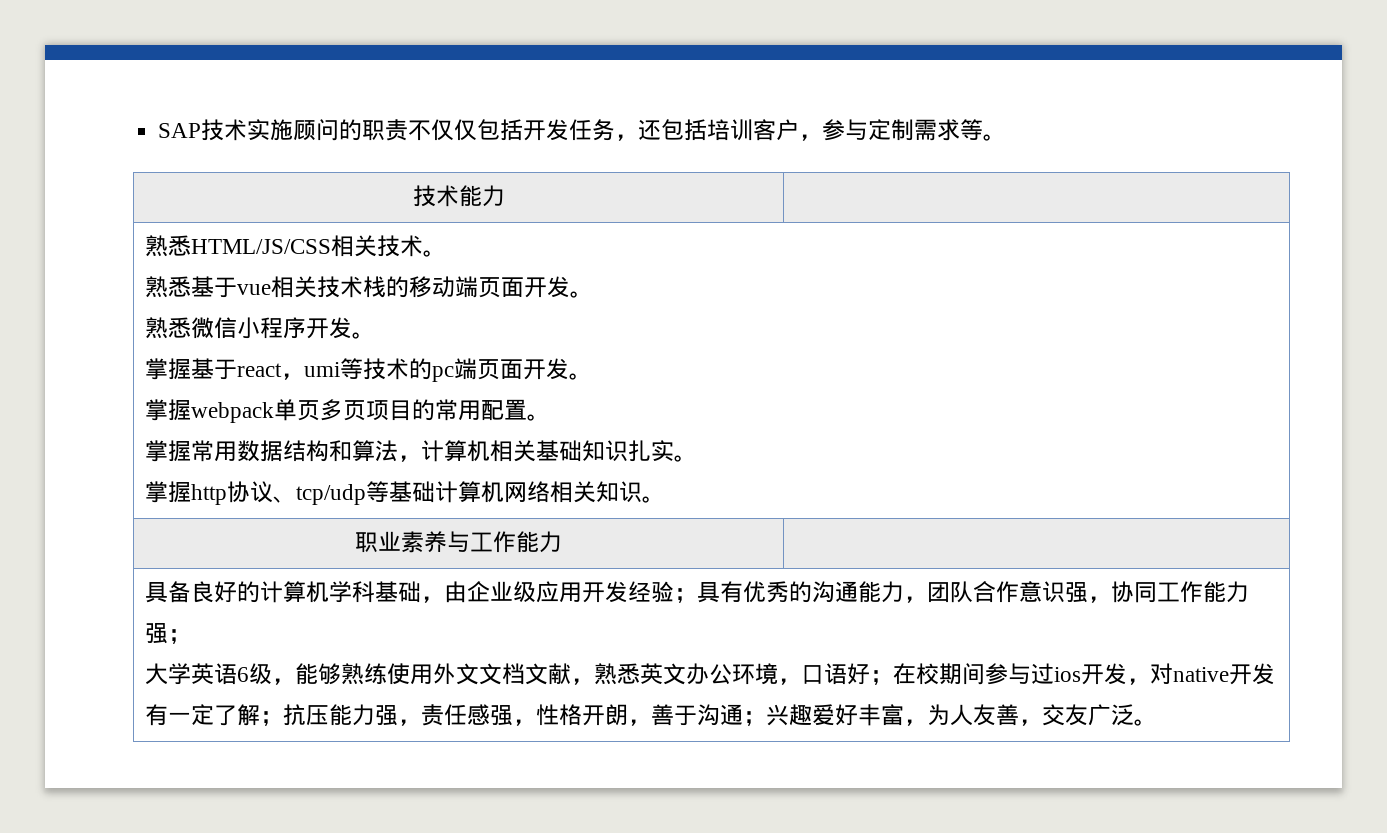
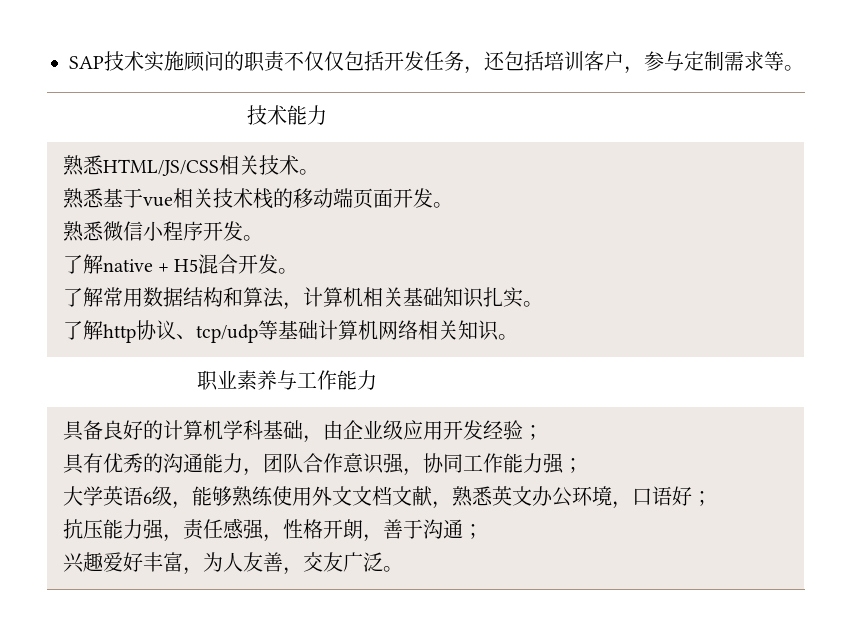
- 掌握基于react，umi等技术的pc端页面开发。
- 掌握webpack单页多页项目的常用配置。
- 掌握常用数据结构和算法，计算机相关基础知识扎实。
+ 了解native + H5混合开发。
+ 了解常用数据结构和算法，计算机相关基础知识扎实。
- 掌握http协议、tcp/udp等基础计算机网络相关知识。
+ 了解http协议、tcp/udp等基础计算机网络相关知识。
- 具备良好的计算机学科基础，由企业级应用开发经验；具有优秀的沟通能力，团队合作意识强，协同工作能力强；
+ 具备良好的计算机学科基础，由企业级应用开发经验；
+ 具有优秀的沟通能力，团队合作意识强，协同工作能力强；
- 大学英语6级，能够熟练使用外文文档文献，熟悉英文办公环境，口语好；在校期间参与过ios开发，对native开发有一定了解；抗压能力强，责任感强，性格开朗，善于沟通；兴趣爱好丰富，为人友善，交友广泛。
+ 大学英语6级，能够熟练使用外文文档文献，熟悉英文办公环境，口语好；
+ 抗压能力强，责任感强，性格开朗，善于沟通；
+ 兴趣爱好丰富，为人友善，交友广泛。

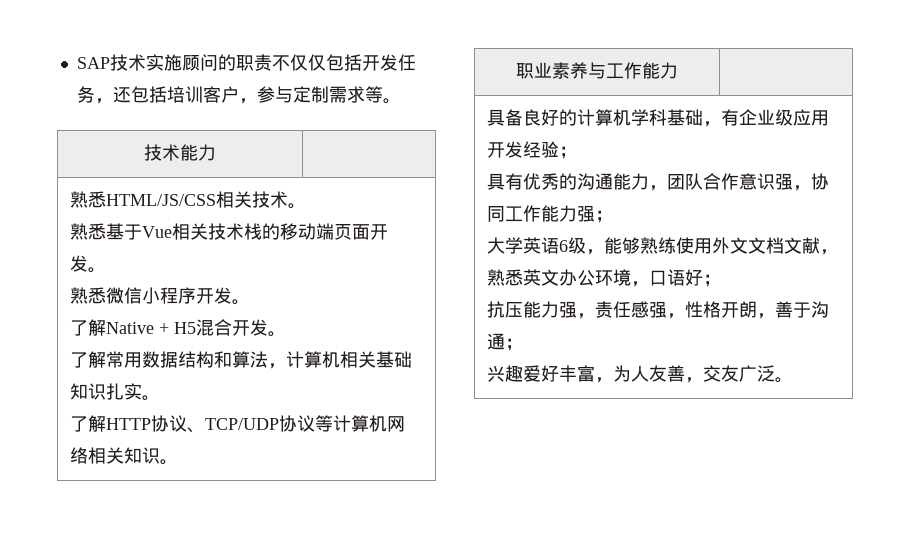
- 熟悉基于vue相关技术栈的移动端页面开发。
+ 熟悉基于Vue相关技术栈的移动端页面开发。
- 了解native + H5混合开发。
+ 了解Native + H5混合开发。
- 了解http协议、tcp/udp等基础计算机网络相关知识。
+ 了解HTTP协议、TCP/UDP协议等计算机网络相关知识。
- 具备良好的计算机学科基础，由企业级应用开发经验；
+ 具备良好的计算机学科基础，有企业级应用开发经验；

